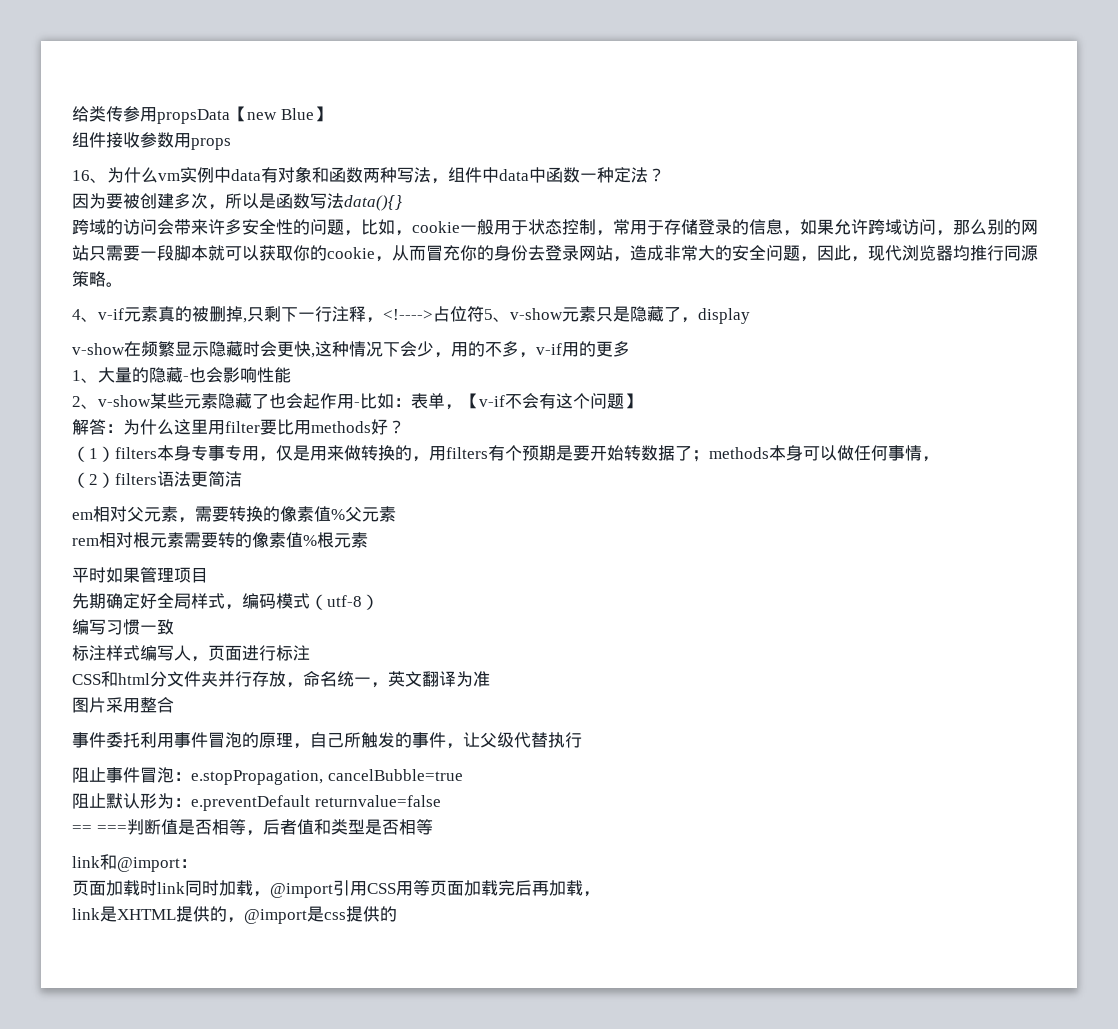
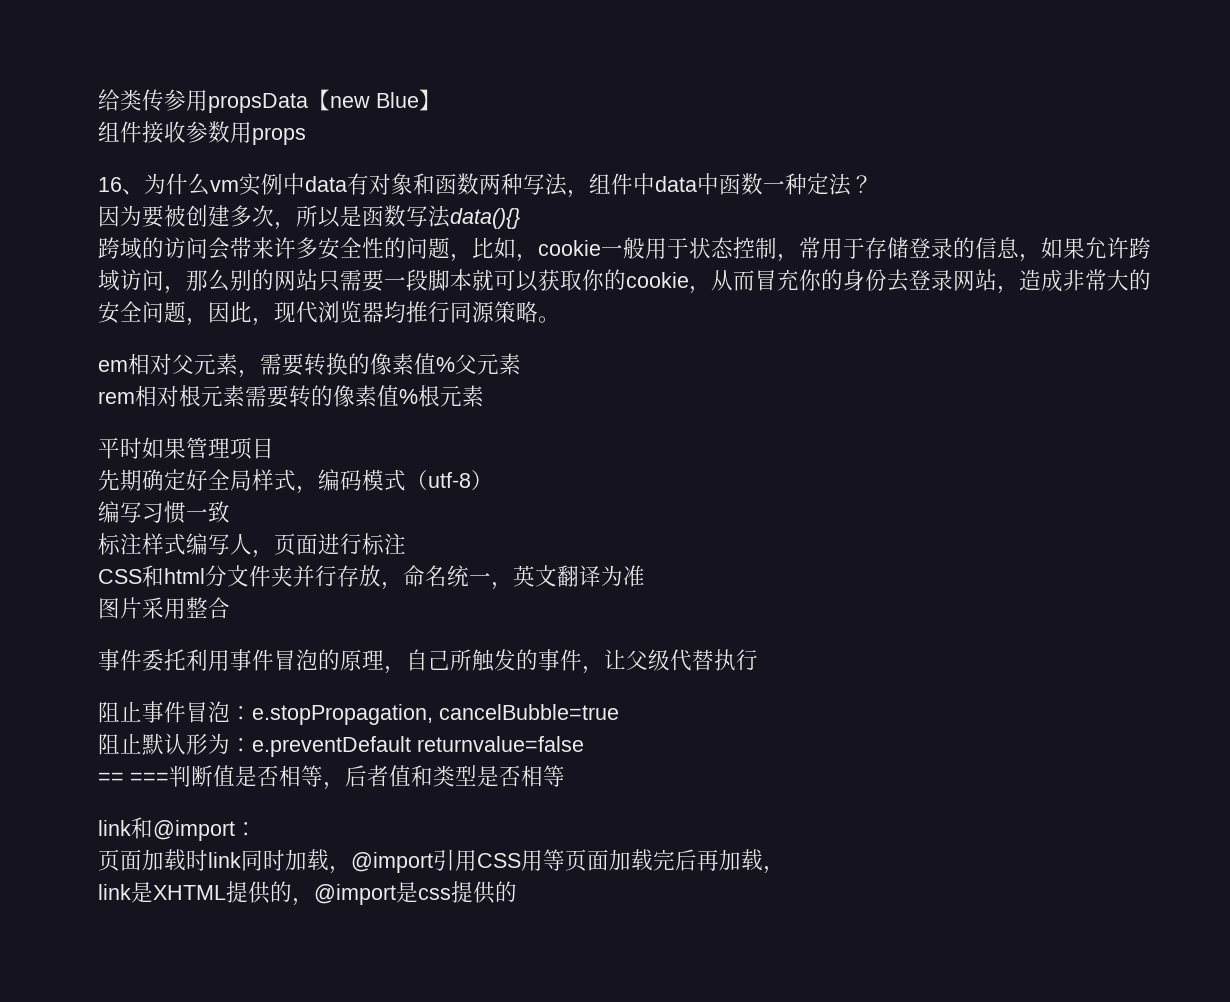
- 4、v-if元素真的被删掉,只剩下一行注释，<!---->占位符5、v-show元素只是隐藏了，display
- v-show在频繁显示隐藏时会更快,这种情况下会少，用的不多，v-if用的更多
- 1、大量的隐藏-也会影响性能
- 2、v-show某些元素隐藏了也会起作用-比如：表单，【v-if不会有这个问题】
- 解答：为什么这里用filter要比用methods好？
- （1）filters本身专事专用，仅是用来做转换的，用filters有个预期是要开始转数据了；methods本身可以做任何事情，
- （2）filters语法更简洁

